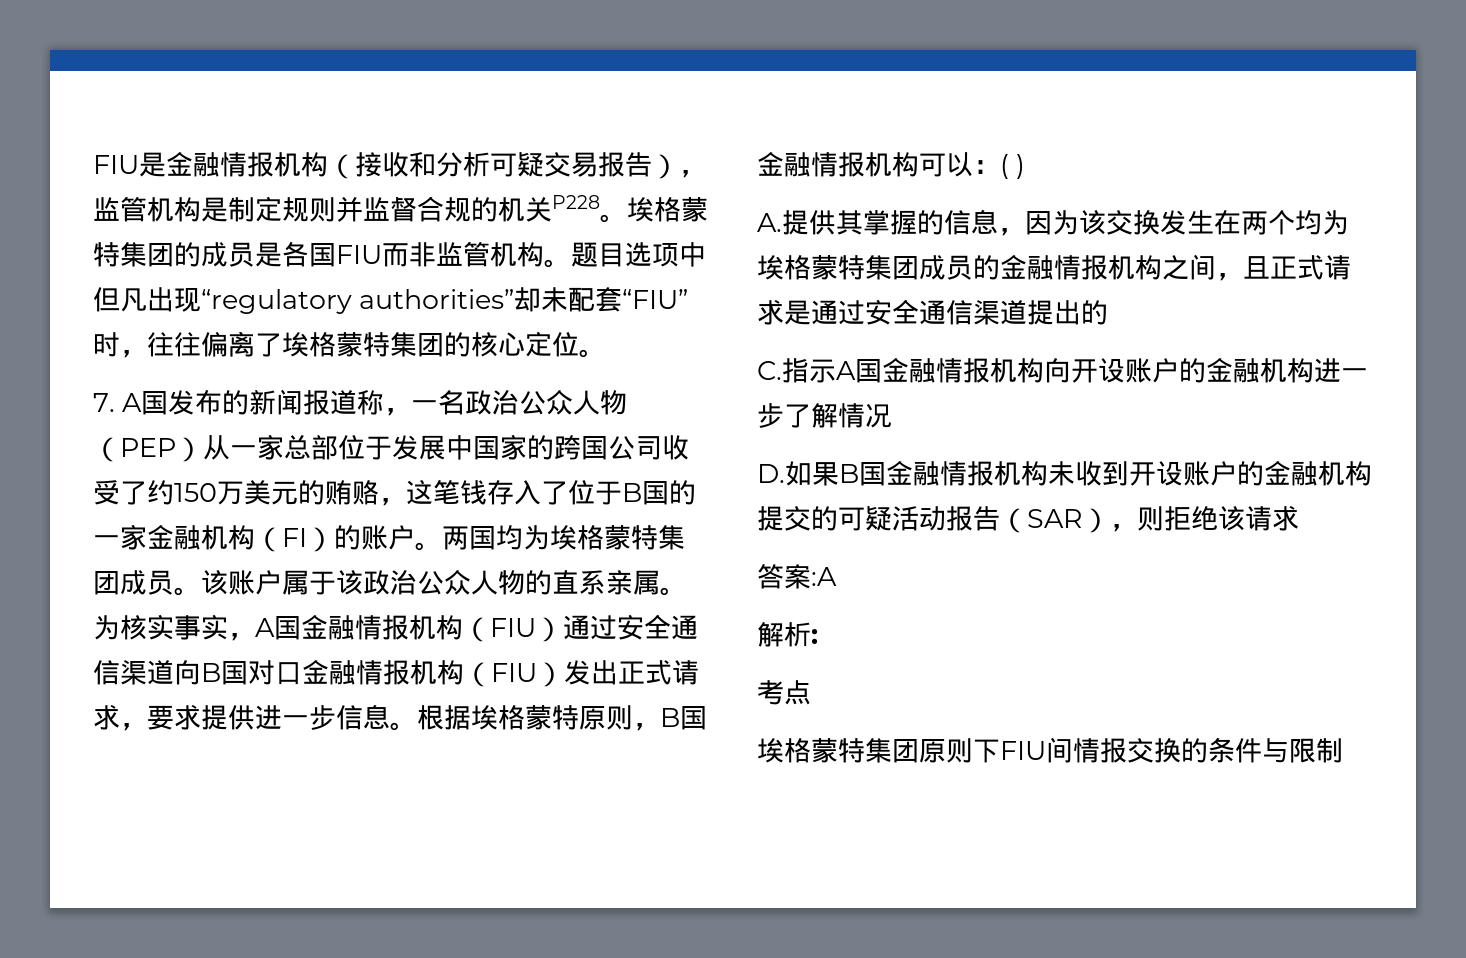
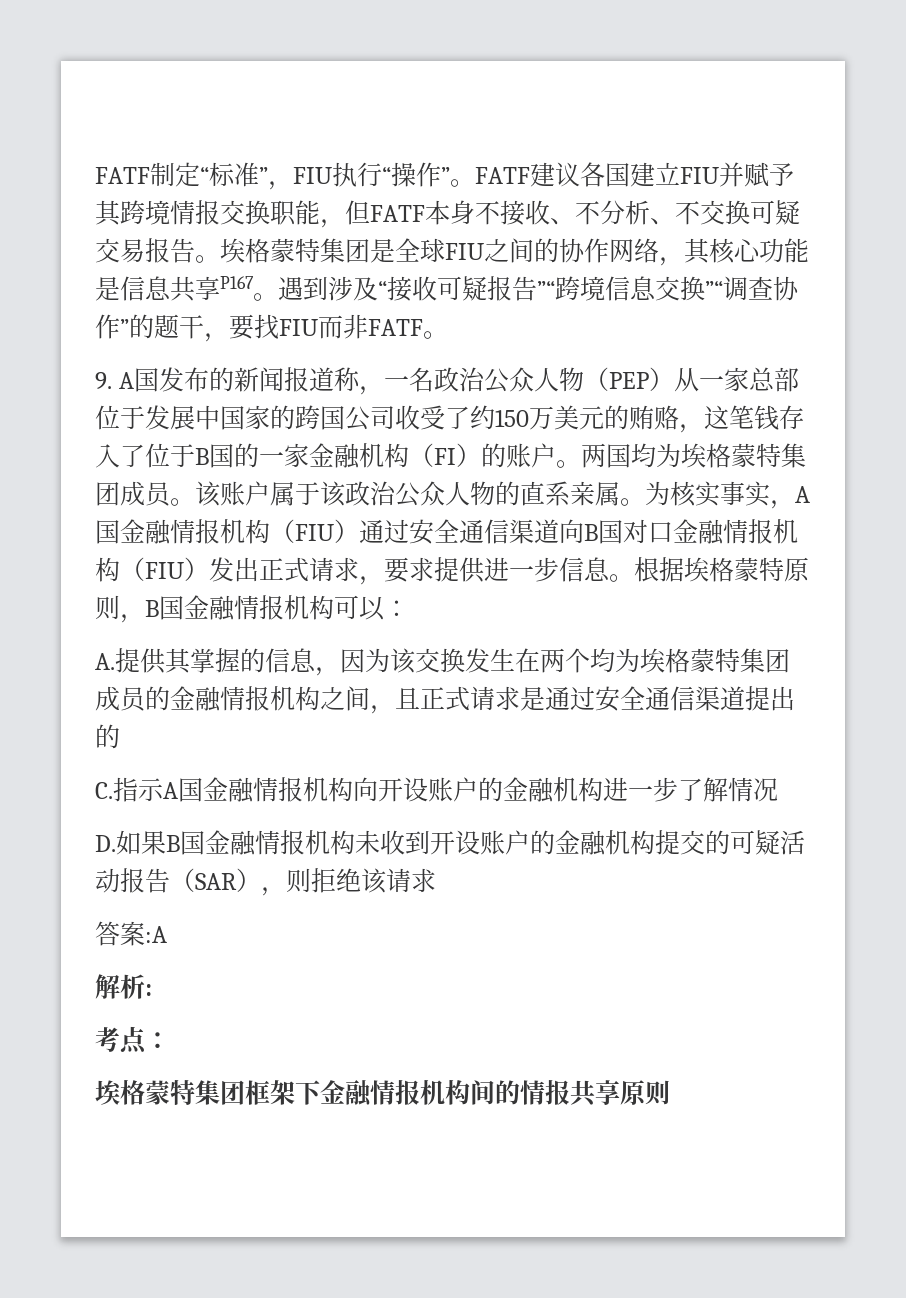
- FIU是金融情报机构（接收和分析可疑交易报告），监管机构是制定规则并监督合规的机关P228。埃格蒙特集团的成员是各国FIU而非监管机构。题目选项中但凡出现“regulatory authorities”却未配套“FIU”时，往往偏离了埃格蒙特集团的核心定位。
+ FATF制定“标准”，FIU执行“操作”。FATF建议各国建立FIU并赋予其跨境情报交换职能，但FATF本身不接收、不分析、不交换可疑交易报告。埃格蒙特集团是全球FIU之间的协作网络，其核心功能是信息共享P167。遇到涉及“接收可疑报告”“跨境信息交换”“调查协作”的题干，要找FIU而非FATF。
- 7. A国发布的新闻报道称，一名政治公众人物（PEP）从一家总部位于发展中国家的跨国公司收受了约150万美元的贿赂，这笔钱存入了位于B国的一家金融机构（FI）的账户。
+ 9. A国发布的新闻报道称，一名政治公众人物（PEP）从一家总部位于发展中国家的跨国公司收受了约150万美元的贿赂，这笔钱存入了位于B国的一家金融机构（FI）的账户。
- 根据埃格蒙特原则，B国金融情报机构可以：( )
+ 根据埃格蒙特原则，B国金融情报机构可以：
- 考点
- 埃格蒙特集团原则下FIU间情报交换的条件与限制
+ 考点：
+ 埃格蒙特集团框架下金融情报机构间的情报共享原则

